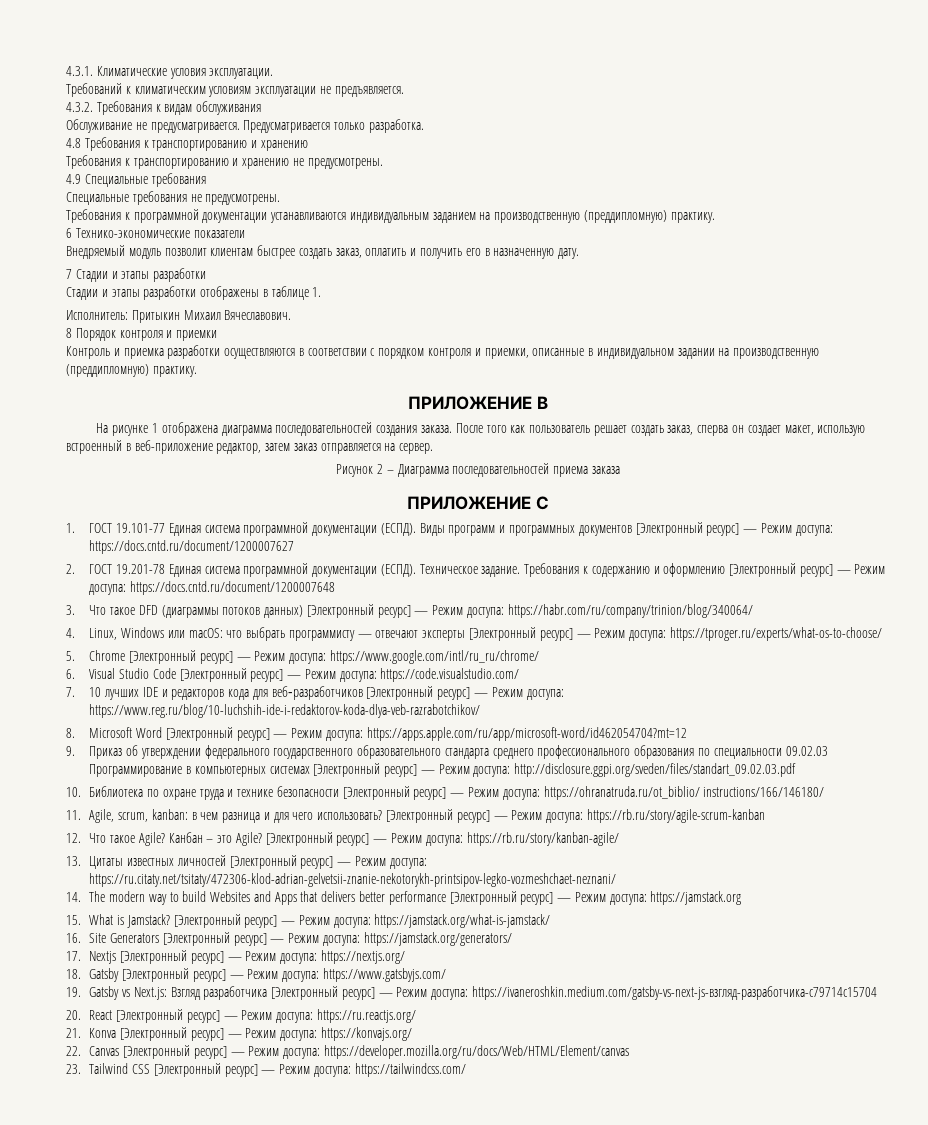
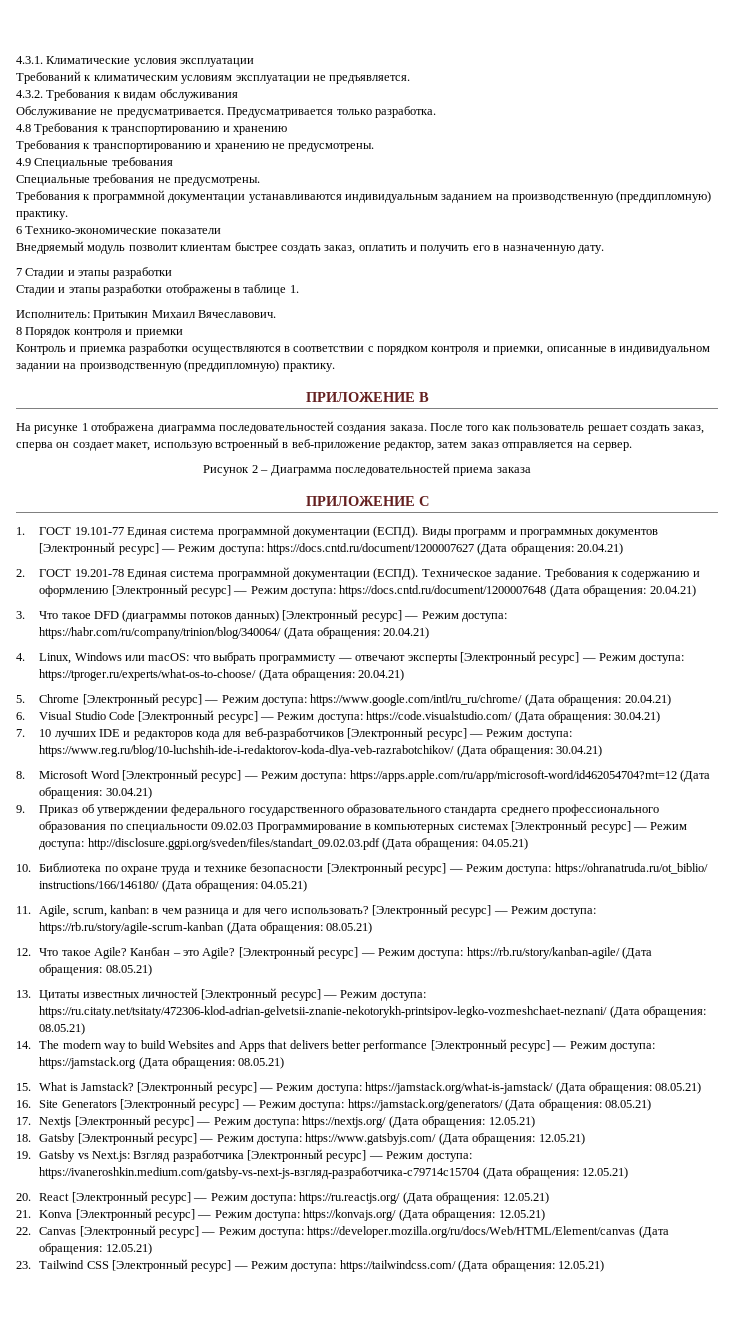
- 4.3.1. Климатические условия эксплуатации.
+ 4.3.1. Климатические условия эксплуатации
- Виды программ и программных документов [Электронный ресурс] — Режим доступа: https://docs.cntd.ru/document/1200007627
+ Виды программ и программных документов [Электронный ресурс] — Режим доступа: https://docs.cntd.ru/document/1200007627 (Дата обращения: 20.04.21)
- Требования к содержанию и оформлению [Электронный ресурс] — Режим доступа: https://docs.cntd.ru/document/1200007648
+ Требования к содержанию и оформлению [Электронный ресурс] — Режим доступа: https://docs.cntd.ru/document/1200007648 (Дата обращения: 20.04.21)
- 3. Что такое DFD (диаграммы потоков данных) [Электронный ресурс] — Режим доступа: https://habr.com/ru/company/trinion/blog/340064/
+ 3. Что такое DFD (диаграммы потоков данных) [Электронный ресурс] — Режим доступа: https://habr.com/ru/company/trinion/blog/340064/ (Дата обращения: 20.04.21)
- 4. Linux, Windows или macOS: что выбрать программисту — отвечают эксперты [Электронный ресурс] — Режим доступа: https://tproger.ru/experts/what-os-to-choose/
+ 4. Linux, Windows или macOS: что выбрать программисту — отвечают эксперты [Электронный ресурс] — Режим доступа: https://tproger.ru/experts/what-os-to-choose/ (Дата обращения: 20.04.21)
- 5. Chrome [Электронный ресурс] — Режим доступа: https://www.google.com/intl/ru_ru/chrome/
+ 5. Chrome [Электронный ресурс] — Режим доступа: https://www.google.com/intl/ru_ru/chrome/ (Дата обращения: 20.04.21)
- 6. Visual Studio Code [Электронный ресурс] — Режим доступа: https://code.visualstudio.com/
+ 6. Visual Studio Code [Электронный ресурс] — Режим доступа: https://code.visualstudio.com/ (Дата обращения: 30.04.21)
- 7. 10 лучших IDE и редакторов кода для веб‑разработчиков [Электронный ресурс] — Режим доступа: https://www.reg.ru/blog/10-luchshih-ide-i-redaktorov-koda-dlya-veb-razrabotchikov/
+ 7. 10 лучших IDE и редакторов кода для веб‑разработчиков [Электронный ресурс] — Режим доступа: https://www.reg.ru/blog/10-luchshih-ide-i-redaktorov-koda-dlya-veb-razrabotchikov/ (Дата обращения: 30.04.21)
- 8. Microsoft Word [Электронный ресурс] — Режим доступа: https://apps.apple.com/ru/app/microsoft-word/id462054704?mt=12
+ 8. Microsoft Word [Электронный ресурс] — Режим доступа: https://apps.apple.com/ru/app/microsoft-word/id462054704?mt=12 (Дата обращения: 30.04.21)
- 9. Приказ об утверждении федерального государственного образовательного стандарта среднего профессионального образования по специальности 09.02.03 Программирование в компьютерных системах [Электронный ресурс] — Режим доступа: http://disclosure.ggpi.org/sveden/files/standart_09.02.03.pdf
+ 9. Приказ об утверждении федерального государственного образовательного стандарта среднего профессионального образования по специальности 09.02.03 Программирование в компьютерных системах [Электронный ресурс] — Режим доступа: http://disclosure.ggpi.org/sveden/files/standart_09.02.03.pdf (Дата обращения: 04.05.21)
- 10. Библиотека по охране труда и технике безопасности [Электронный ресурс] — Режим доступа: https://ohranatruda.ru/ot_biblio/ instructions/166/146180/
+ 10. Библиотека по охране труда и технике безопасности [Электронный ресурс] — Режим доступа: https://ohranatruda.ru/ot_biblio/ instructions/166/146180/ (Дата обращения: 04.05.21)
- [Электронный ресурс] — Режим доступа: https://rb.ru/story/agile-scrum-kanban
+ [Электронный ресурс] — Режим доступа: https://rb.ru/story/agile-scrum-kanban (Дата обращения: 08.05.21)
- [Электронный ресурс] — Режим доступа: https://rb.ru/story/kanban-agile/
+ [Электронный ресурс] — Режим доступа: https://rb.ru/story/kanban-agile/ (Дата обращения: 08.05.21)
- 13. Цитаты известных личностей [Электронный ресурс] — Режим доступа: https://ru.citaty.net/tsitaty/472306-klod-adrian-gelvetsii-znanie-nekotorykh-printsipov-legko-vozmeshchaet-neznani/
+ 13. Цитаты известных личностей [Электронный ресурс] — Режим доступа: https://ru.citaty.net/tsitaty/472306-klod-adrian-gelvetsii-znanie-nekotorykh-printsipov-legko-vozmeshchaet-neznani/ (Дата обращения: 08.05.21)
- 14. The modern way to build Websites and Apps that delivers better performance [Электронный ресурс] — Режим доступа: https://jamstack.org
+ 14. The modern way to build Websites and Apps that delivers better performance [Электронный ресурс] — Режим доступа: https://jamstack.org (Дата обращения: 08.05.21)
- [Электронный ресурс] — Режим доступа: https://jamstack.org/what-is-jamstack/
+ [Электронный ресурс] — Режим доступа: https://jamstack.org/what-is-jamstack/ (Дата обращения: 08.05.21)
- 16. Site Generators [Электронный ресурс] — Режим доступа: https://jamstack.org/generators/
+ 16. Site Generators [Электронный ресурс] — Режим доступа: https://jamstack.org/generators/ (Дата обращения: 08.05.21)
- 17. Nextjs [Электронный ресурс] — Режим доступа: https://nextjs.org/
+ 17. Nextjs [Электронный ресурс] — Режим доступа: https://nextjs.org/ (Дата обращения: 12.05.21)
- 18. Gatsby [Электронный ресурс] — Режим доступа: https://www.gatsbyjs.com/
+ 18. Gatsby [Электронный ресурс] — Режим доступа: https://www.gatsbyjs.com/ (Дата обращения: 12.05.21)
- 19. Gatsby vs Next.js: Взгляд разработчика [Электронный ресурс] — Режим доступа: https://ivaneroshkin.medium.com/gatsby-vs-next-js-взгляд-разработчика-c79714c15704
+ 19. Gatsby vs Next.js: Взгляд разработчика [Электронный ресурс] — Режим доступа: https://ivaneroshkin.medium.com/gatsby-vs-next-js-взгляд-разработчика-c79714c15704 (Дата обращения: 12.05.21)
- 20. React [Электронный ресурс] — Режим доступа: https://ru.reactjs.org/
+ 20. React [Электронный ресурс] — Режим доступа: https://ru.reactjs.org/ (Дата обращения: 12.05.21)
- 21. Konva [Электронный ресурс] — Режим доступа: https://konvajs.org/
+ 21. Konva [Электронный ресурс] — Режим доступа: https://konvajs.org/ (Дата обращения: 12.05.21)
- 22. Canvas [Электронный ресурс] — Режим доступа: https://developer.mozilla.org/ru/docs/Web/HTML/Element/canvas
+ 22. Canvas [Электронный ресурс] — Режим доступа: https://developer.mozilla.org/ru/docs/Web/HTML/Element/canvas (Дата обращения: 12.05.21)
- 23. Tailwind CSS [Электронный ресурс] — Режим доступа: https://tailwindcss.com/
+ 23. Tailwind CSS [Электронный ресурс] — Режим доступа: https://tailwindcss.com/ (Дата обращения: 12.05.21)

